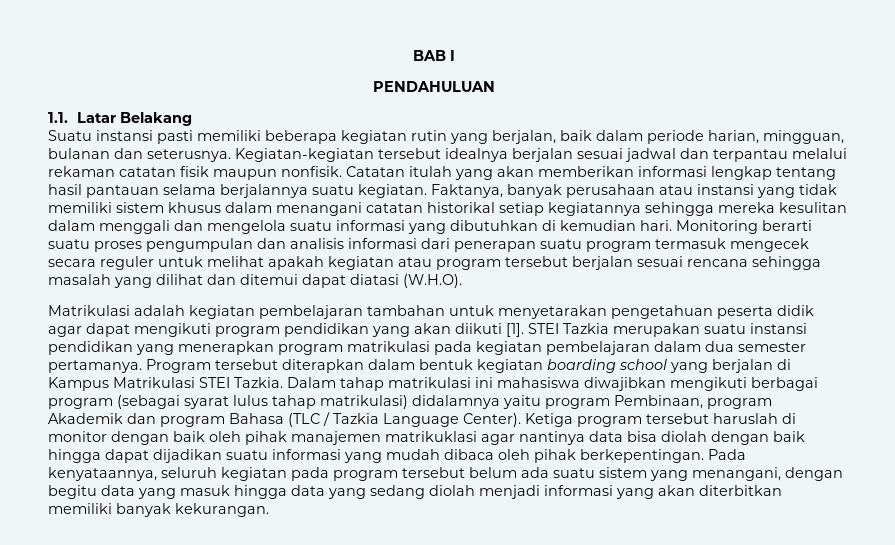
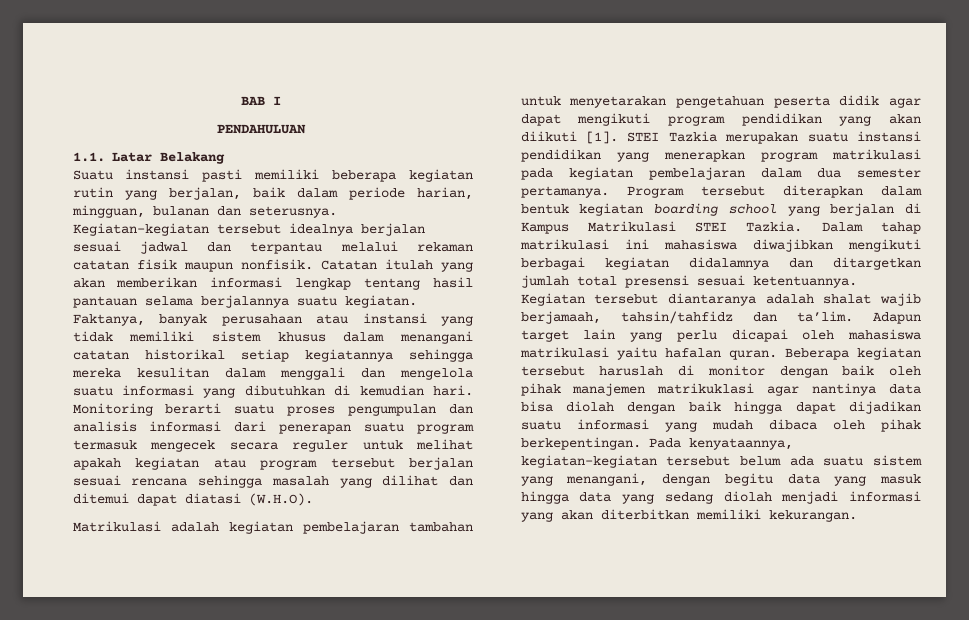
- Dalam tahap matrikulasi ini mahasiswa diwajibkan mengikuti berbagai program (sebagai syarat lulus tahap matrikulasi) didalamnya yaitu program Pembinaan, program Akademik dan program Bahasa (TLC / Tazkia Language Center). Ketiga program tersebut haruslah di monitor dengan baik oleh pihak manajemen matrikuklasi agar nantinya data bisa diolah dengan baik hingga dapat dijadikan suatu informasi yang mudah dibaca oleh pihak berkepentingan.
+ Dalam tahap matrikulasi ini mahasiswa diwajibkan mengikuti berbagai kegiatan didalamnya dan ditargetkan jumlah total presensi sesuai ketentuannya. Kegiatan tersebut diantaranya adalah shalat wajib berjamaah, tahsin/tahfidz dan ta’lim. Adapun target lain yang perlu dicapai oleh mahasiswa matrikulasi yaitu hafalan quran. Beberapa kegiatan tersebut haruslah di monitor dengan baik oleh pihak manajemen matrikuklasi agar nantinya data bisa diolah dengan baik hingga dapat dijadikan suatu informasi yang mudah dibaca oleh pihak berkepentingan.
- Pada kenyataannya, seluruh kegiatan pada program tersebut belum ada suatu sistem yang menangani, dengan begitu data yang masuk hingga data yang sedang diolah menjadi informasi yang akan diterbitkan memiliki banyak kekurangan.
+ Pada kenyataannya, kegiatan-kegiatan tersebut belum ada suatu sistem yang menangani, dengan begitu data yang masuk hingga data yang sedang diolah menjadi informasi yang akan diterbitkan memiliki kekurangan.

